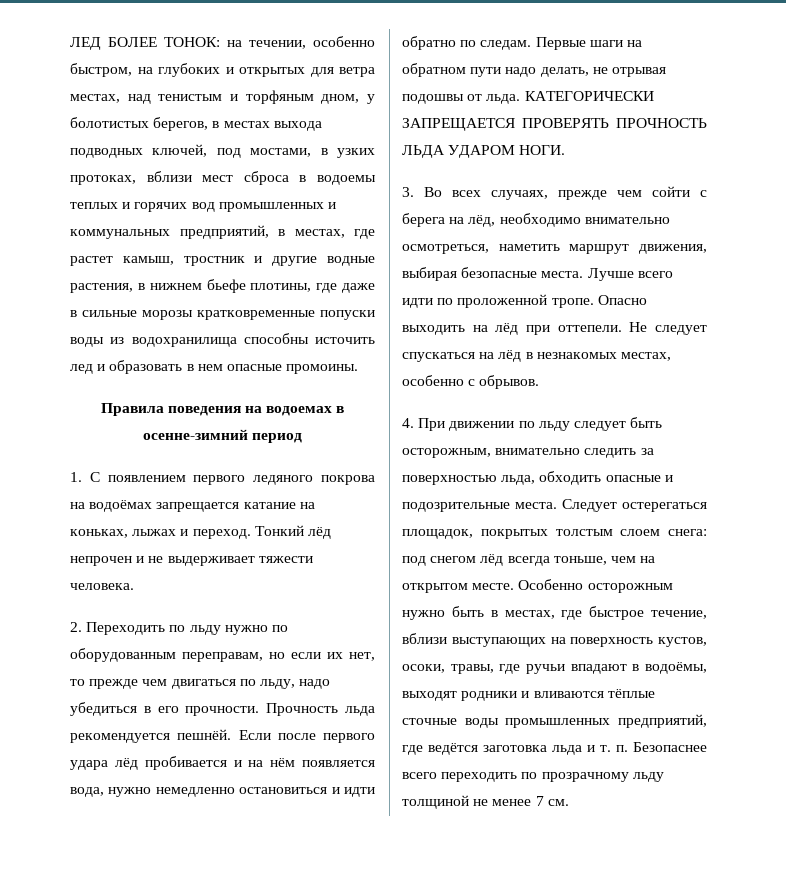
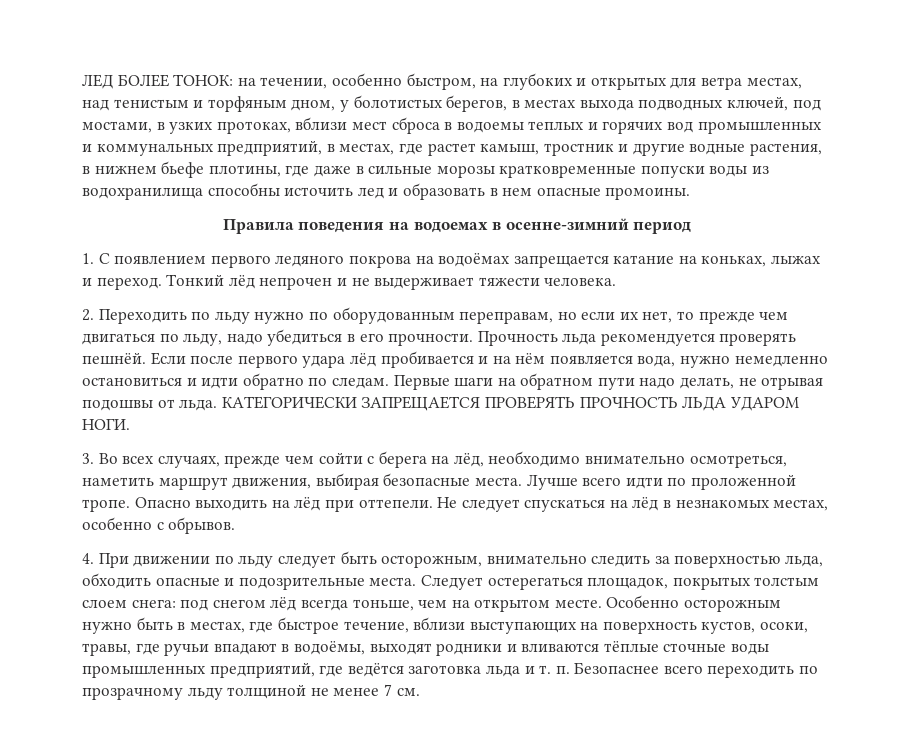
- Прочность льда рекомендуется пешнёй.
+ Прочность льда рекомендуется проверять пешнёй.

